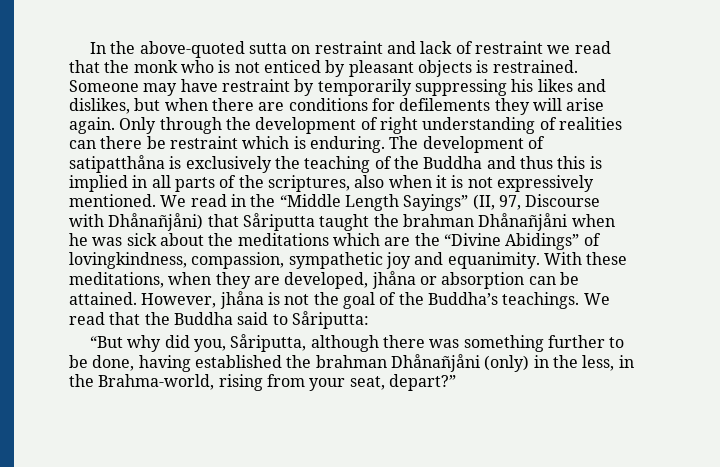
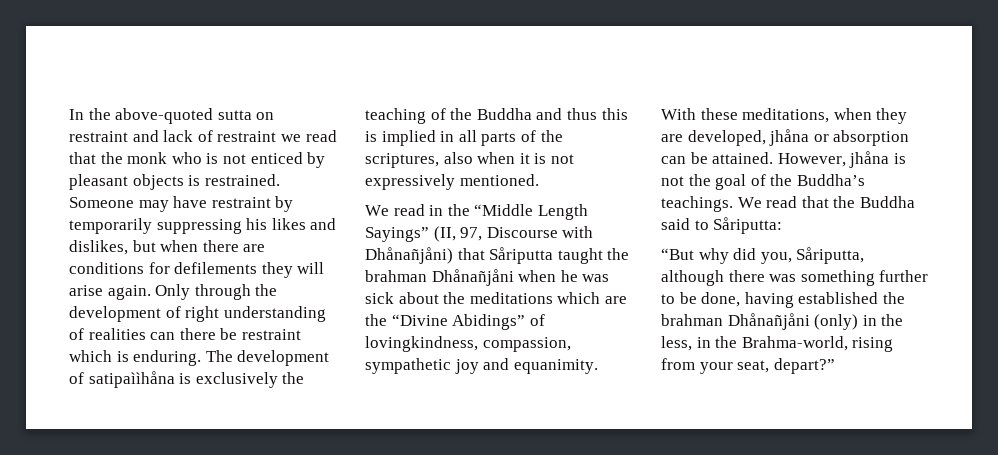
- The development of satipatthåna is exclusively the teaching of the Buddha and thus this is implied in all parts of the scriptures, also when it is not expressively mentioned. We read in the “Middle Length Sayings” (II, 97, Discourse with Dhånañjåni) that Såriputta taught the brahman Dhånañjåni when he was sick about the meditations which are the “Divine Abidings” of lovingkindness, compassion, sympathetic joy and equanimity.
+ The development of satipaììhåna is exclusively the teaching of the Buddha and thus this is implied in all parts of the scriptures, also when it is not expressively mentioned.
+ We read in the “Middle Length Sayings” (II, 97, Discourse with Dhånañjåni) that Såriputta taught the brahman Dhånañjåni when he was sick about the meditations which are the “Divine Abidings” of lovingkindness, compassion, sympathetic joy and equanimity.

